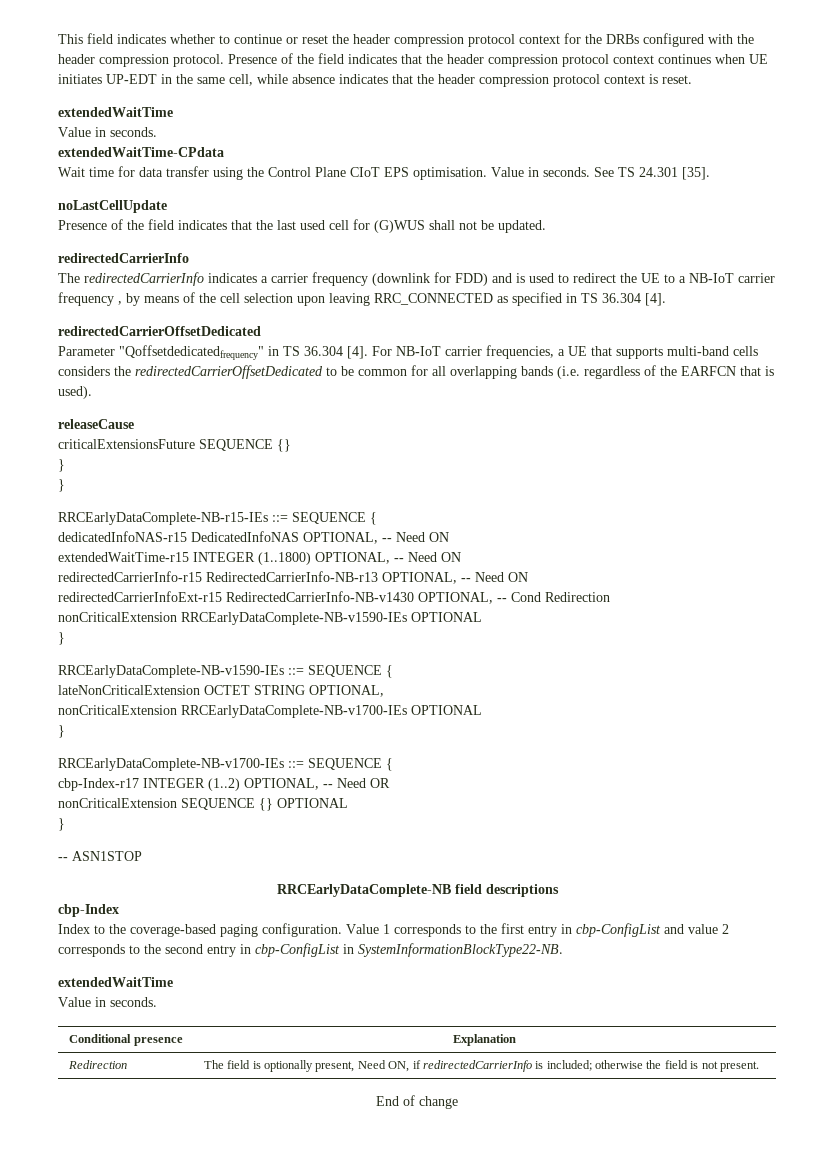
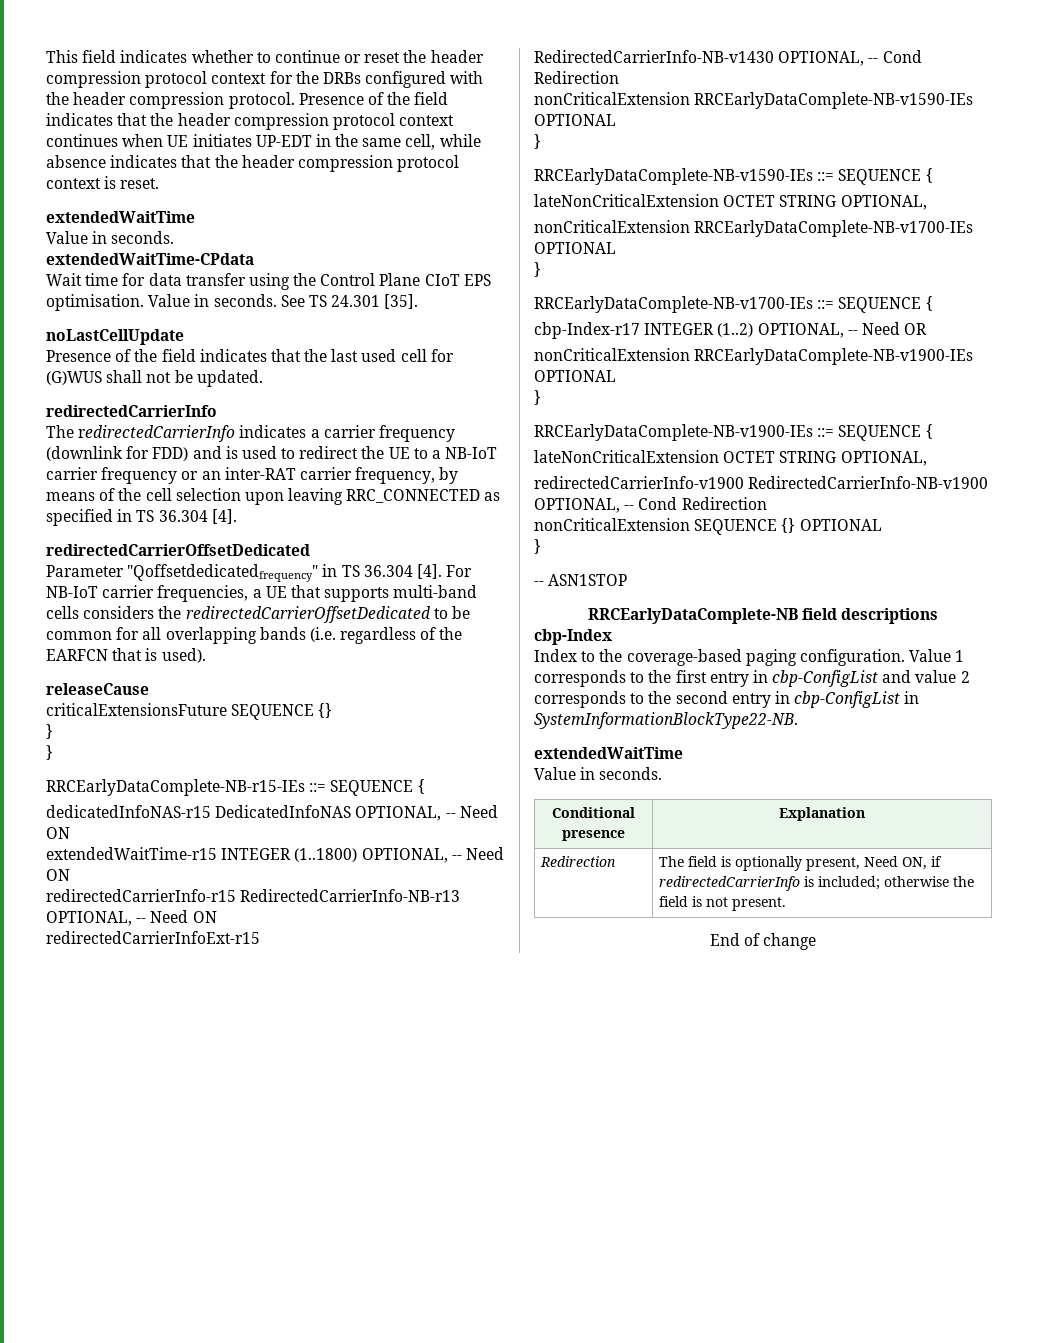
- The redirectedCarrierInfo indicates a carrier frequency (downlink for FDD) and is used to redirect the UE to a NB-IoT carrier frequency , by means of the cell selection upon leaving RRC_CONNECTED as specified in TS 36.304 [4].
+ The redirectedCarrierInfo indicates a carrier frequency (downlink for FDD) and is used to redirect the UE to a NB-IoT carrier frequency or an inter-RAT carrier frequency, by means of the cell selection upon leaving RRC_CONNECTED as specified in TS 36.304 [4].
+ nonCriticalExtension RRCEarlyDataComplete-NB-v1900-IEs OPTIONAL
+ }
+ RRCEarlyDataComplete-NB-v1900-IEs ::= SEQUENCE {
+ lateNonCriticalExtension OCTET STRING OPTIONAL,
+ redirectedCarrierInfo-v1900 RedirectedCarrierInfo-NB-v1900 OPTIONAL, -- Cond Redirection

